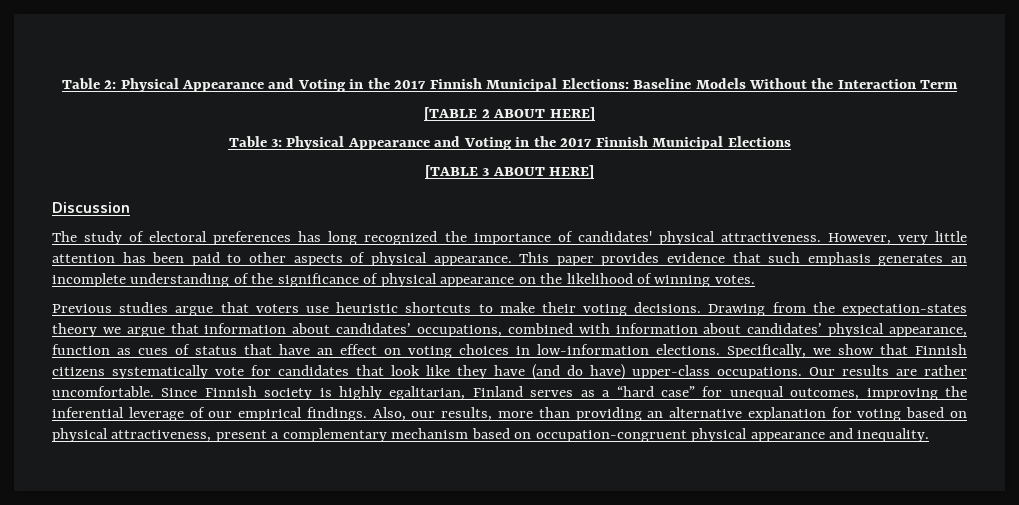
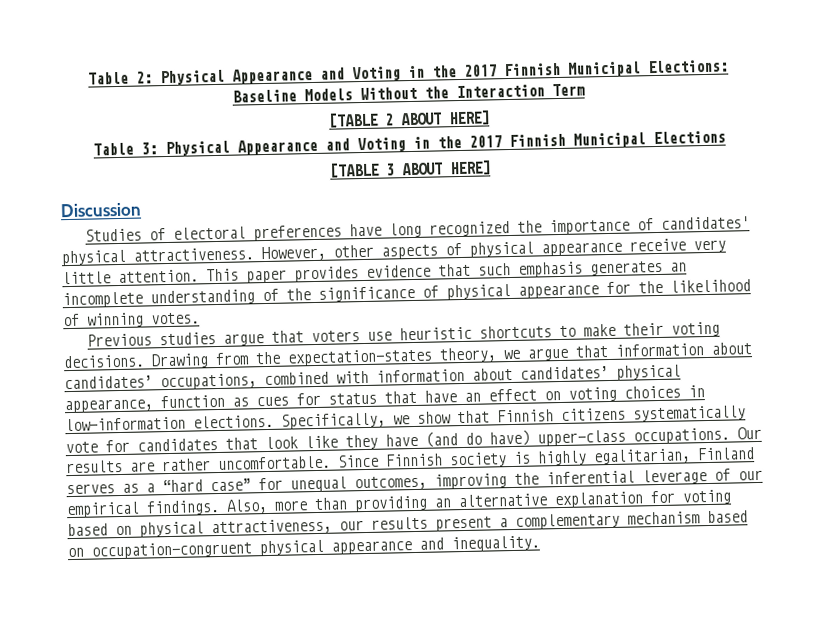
- The study of electoral preferences has long recognized the importance of candidates' physical attractiveness.
+ Studies of electoral preferences have long recognized the importance of candidates' physical attractiveness.
- However, very little attention has been paid to other aspects of physical appearance.
+ However, other aspects of physical appearance receive very little attention.
- This paper provides evidence that such emphasis generates an incomplete understanding of the significance of physical appearance on the likelihood of winning votes.
+ This paper provides evidence that such emphasis generates an incomplete understanding of the significance of physical appearance for the likelihood of winning votes.
- Drawing from the expectation-states theory we argue that information about candidates’ occupations, combined with information about candidates’ physical appearance, function as cues of status that have an effect on voting choices in low-information elections.
+ Drawing from the expectation-states theory, we argue that information about candidates’ occupations, combined with information about candidates’ physical appearance, function as cues for status that have an effect on voting choices in low-information elections.
- Also, our results, more than providing an alternative explanation for voting based on physical attractiveness, present a complementary mechanism based on occupation-congruent physical appearance and inequality.
+ Also, more than providing an alternative explanation for voting based on physical attractiveness, our results present a complementary mechanism based on occupation-congruent physical appearance and inequality.

